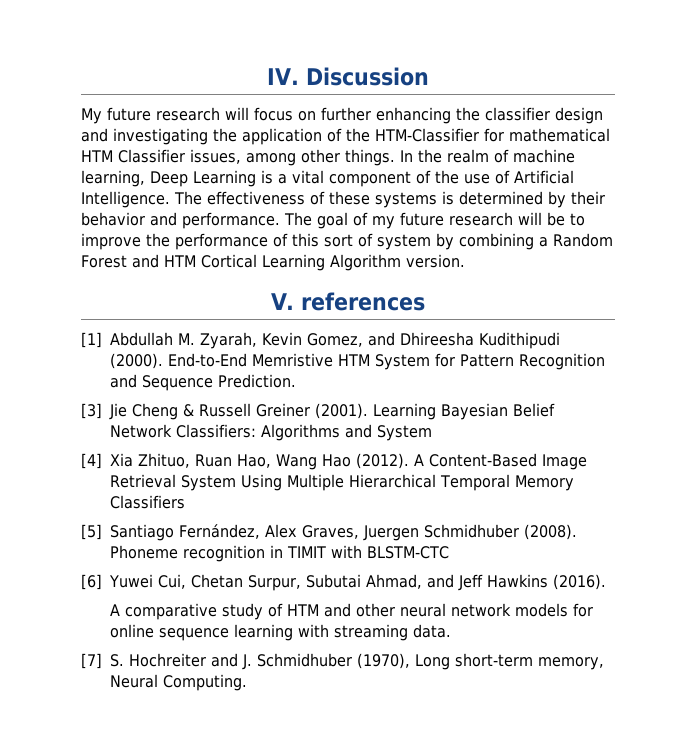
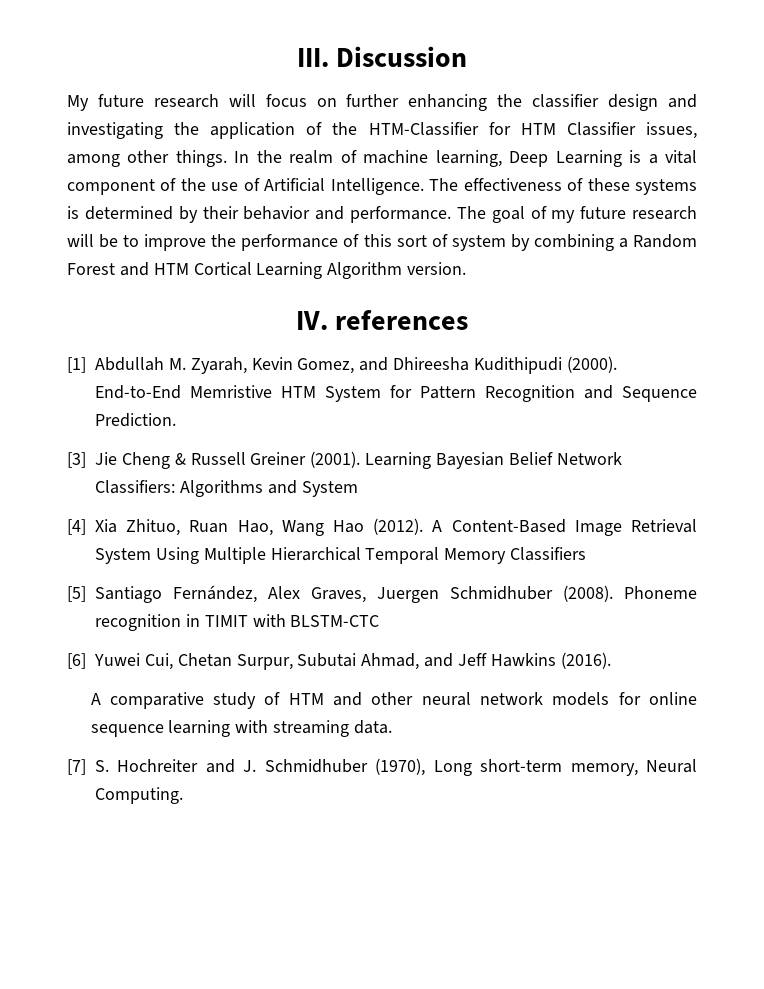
- IV. Discussion
+ III. Discussion
- My future research will focus on further enhancing the classifier design and investigating the application of the HTM-Classifier for mathematical HTM Classifier issues, among other things.
+ My future research will focus on further enhancing the classifier design and investigating the application of the HTM-Classifier for HTM Classifier issues, among other things.
- V. references
+ IV. references

